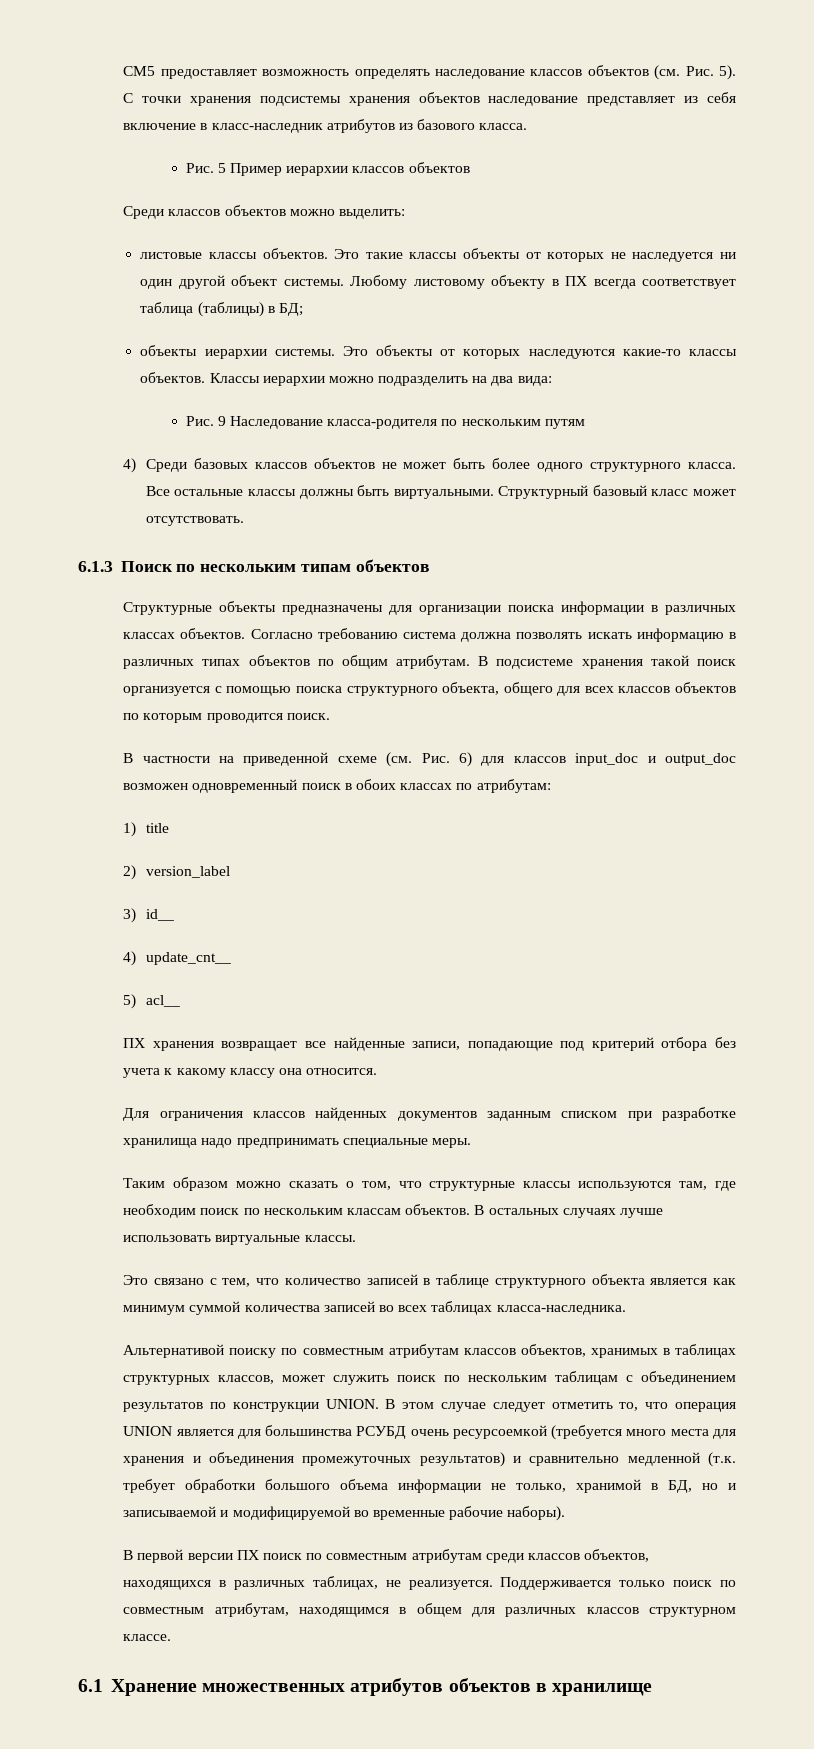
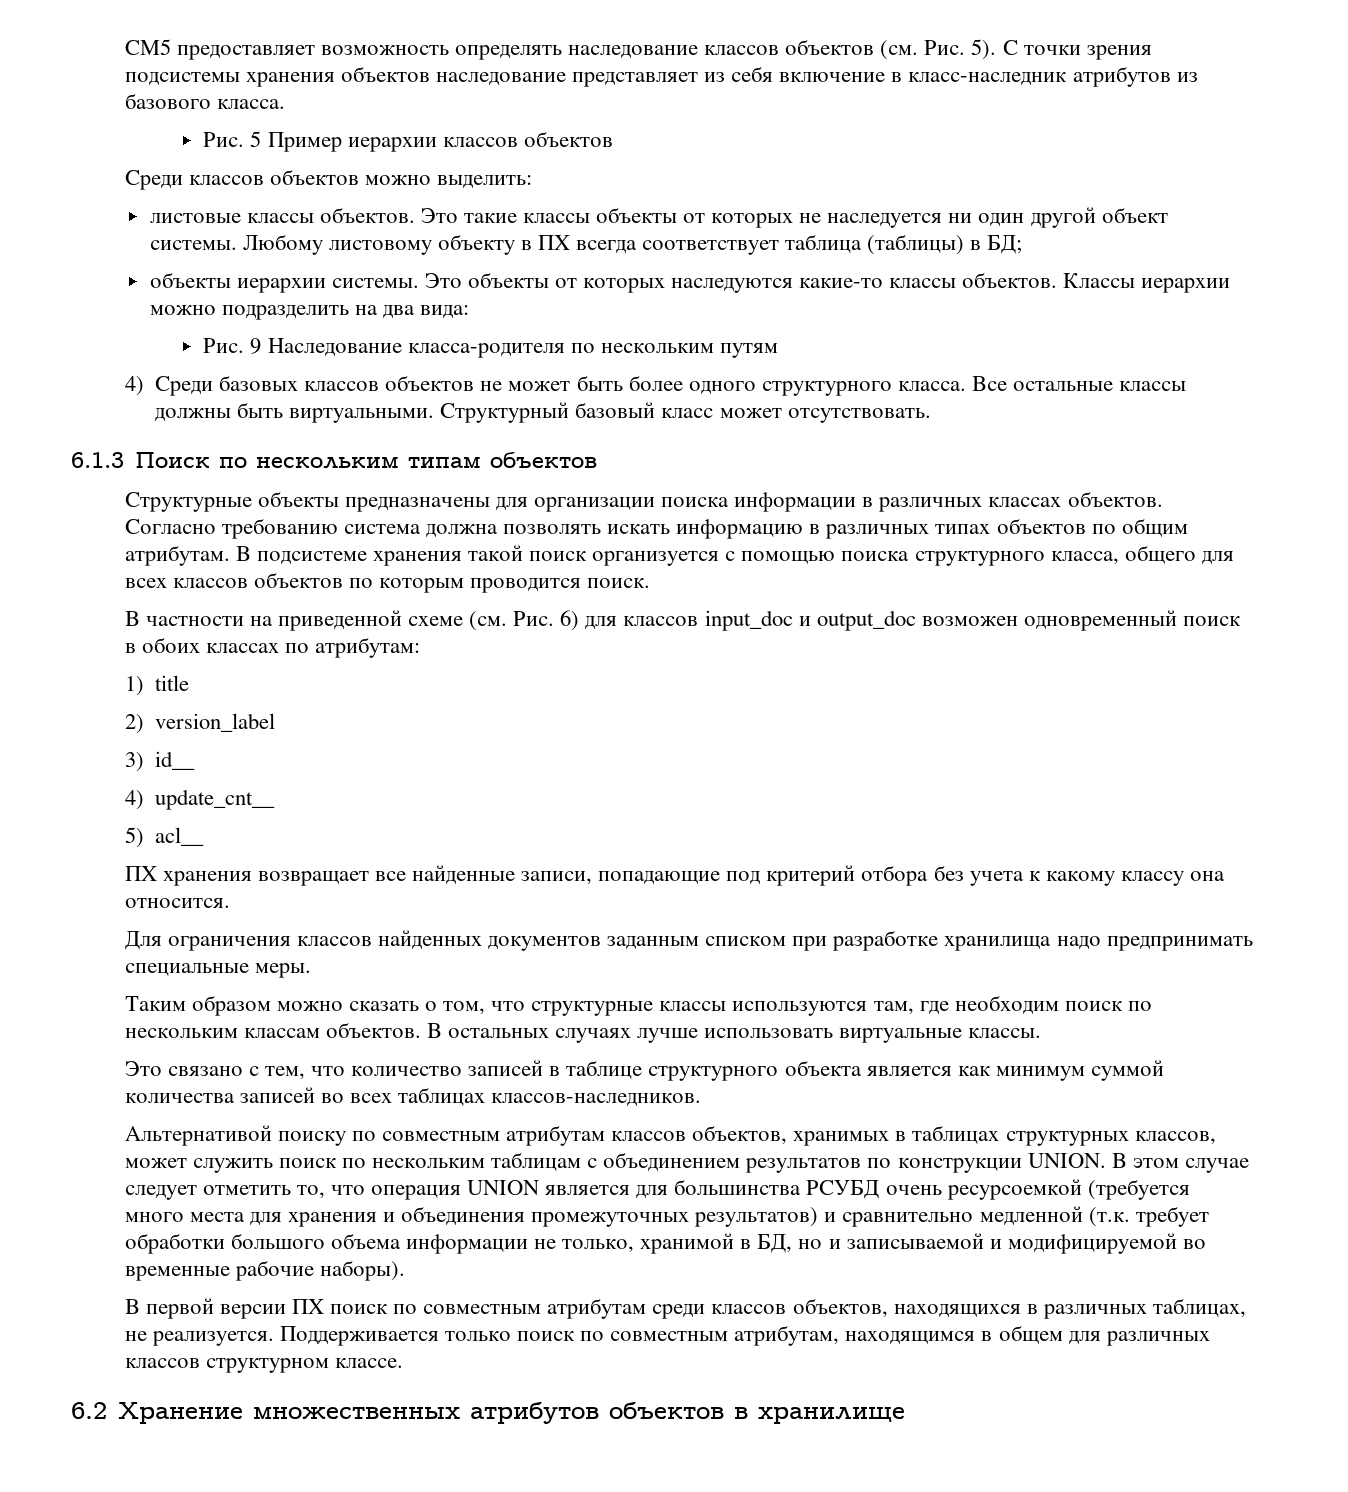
- С точки хранения подсистемы хранения объектов наследование представляет из себя включение в класс-наследник атрибутов из базового класса.
+ С точки зрения подсистемы хранения объектов наследование представляет из себя включение в класс-наследник атрибутов из базового класса.
- В подсистеме хранения такой поиск организуется с помощью поиска структурного объекта, общего для всех классов объектов по которым проводится поиск.
+ В подсистеме хранения такой поиск организуется с помощью поиска структурного класса, общего для всех классов объектов по которым проводится поиск.
- Это связано с тем, что количество записей в таблице структурного объекта является как минимум суммой количества записей во всех таблицах класса-наследника.
+ Это связано с тем, что количество записей в таблице структурного объекта является как минимум суммой количества записей во всех таблицах классов-наследников.
- 6.1 Хранение множественных атрибутов объектов в хранилище
+ 6.2 Хранение множественных атрибутов объектов в хранилище

